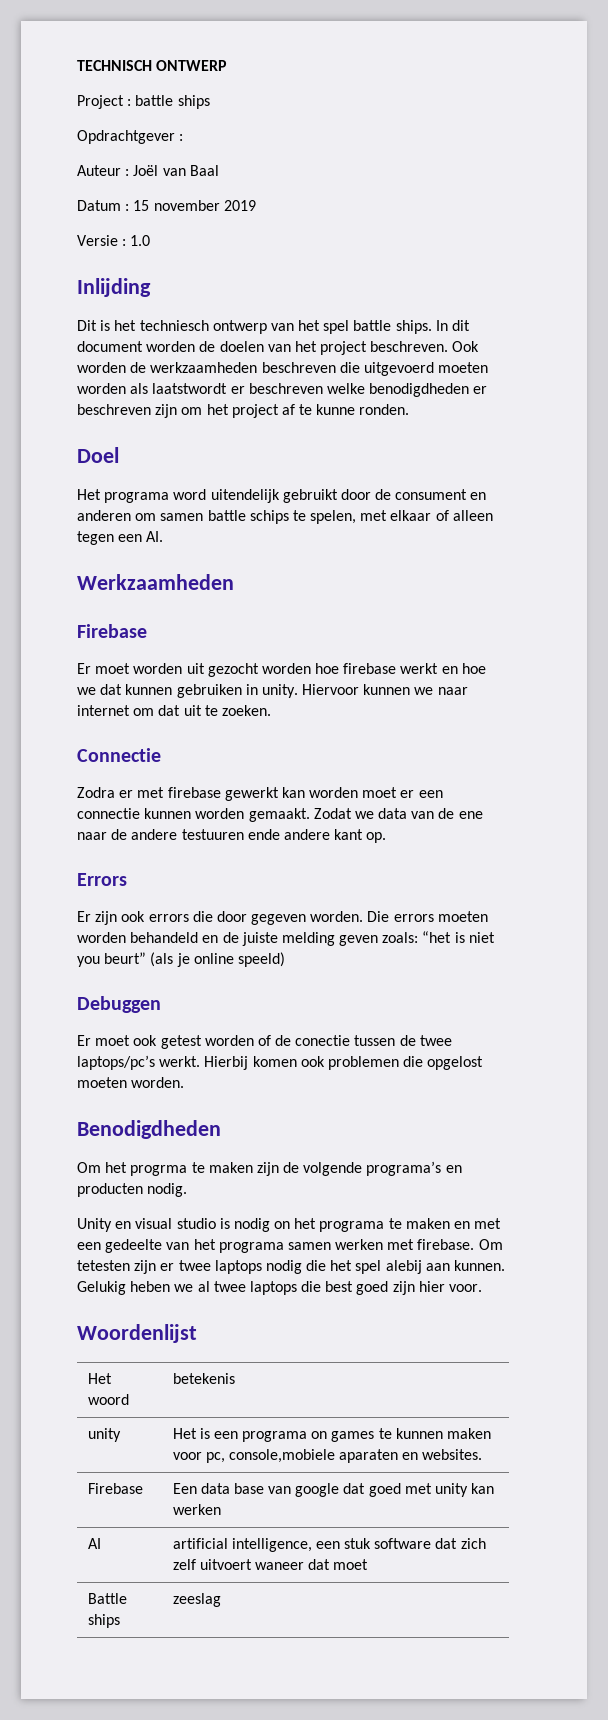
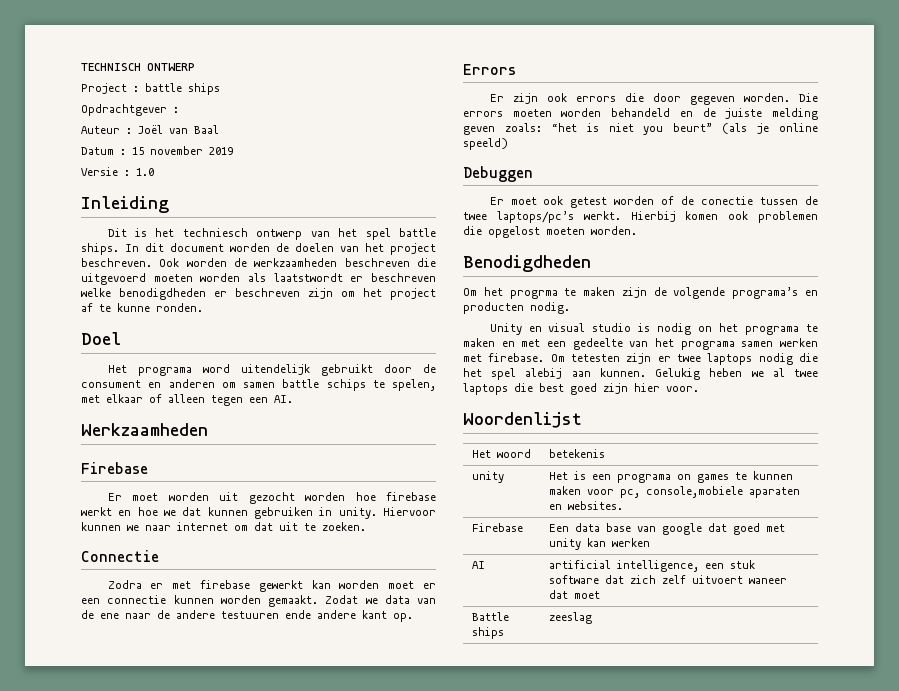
- Inlijding
+ Inleiding

